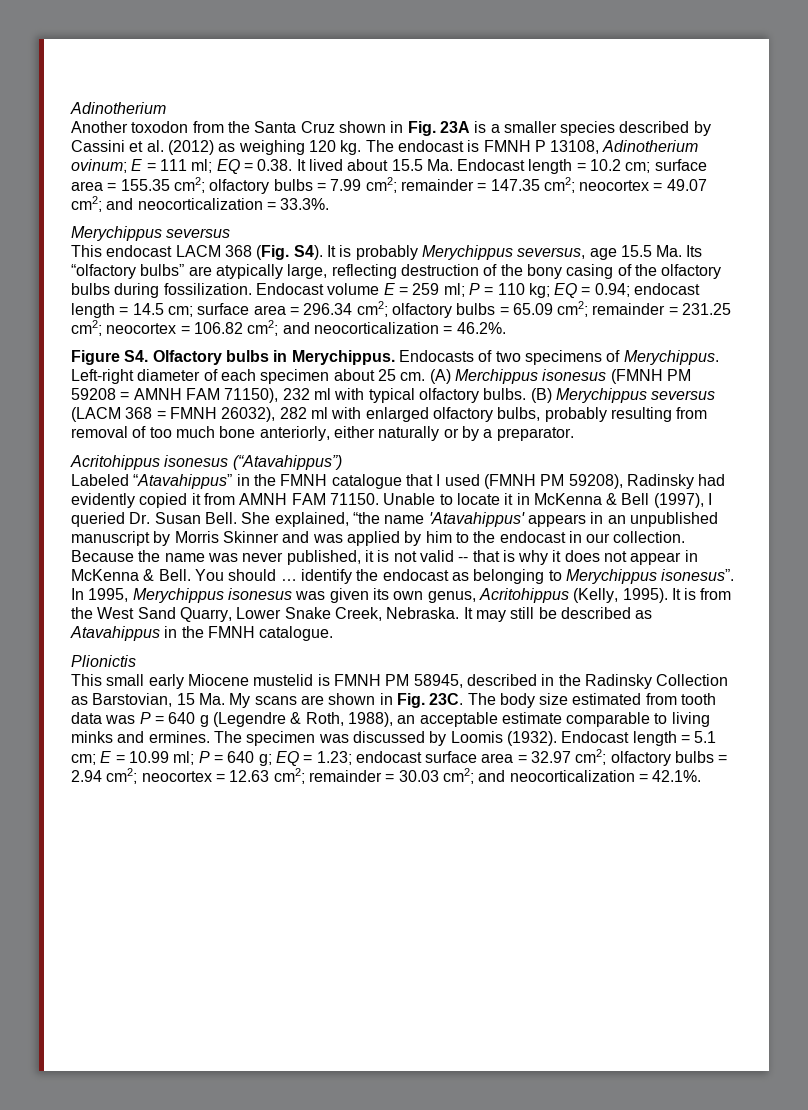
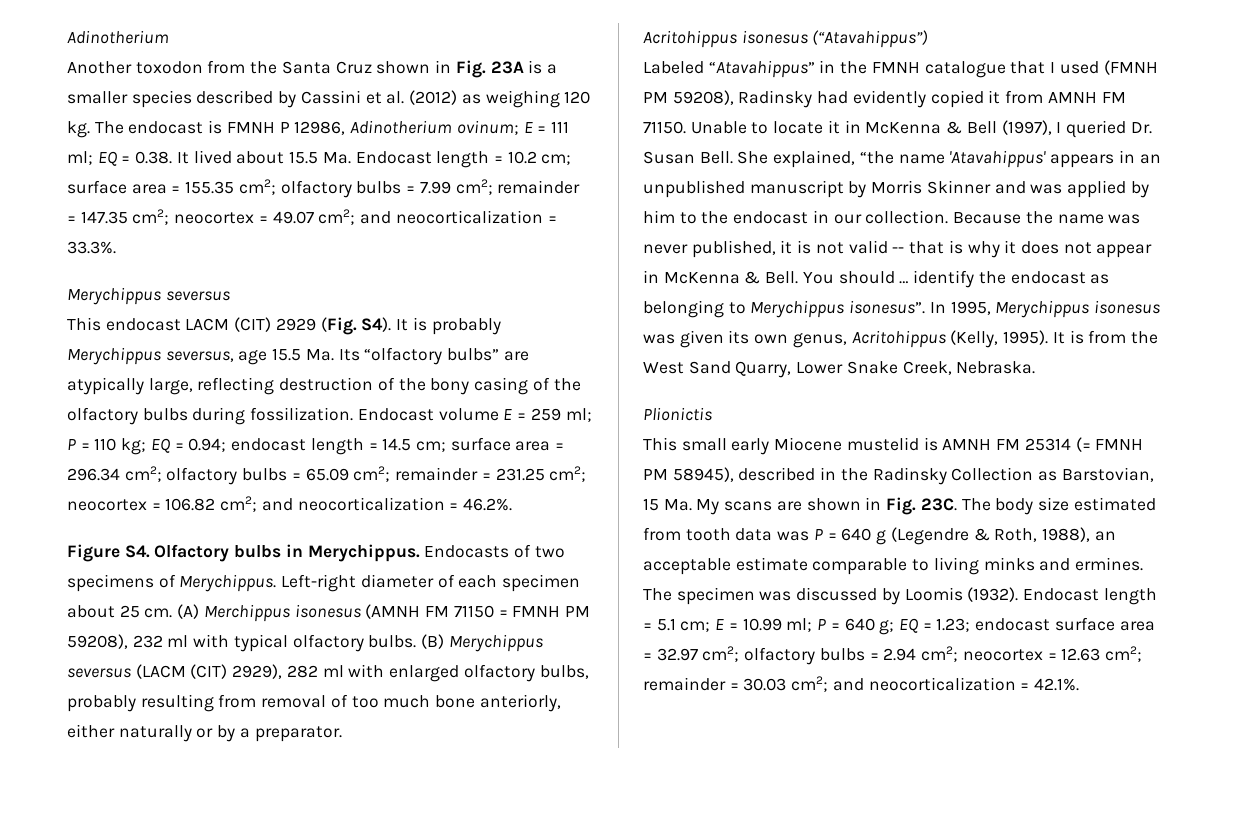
- The endocast is FMNH P 13108, Adinotherium ovinum; E = 111 ml; EQ = 0.38. It lived about 15.5 Ma. Endocast length = 10.2 cm; surface area = 155.35 cm2; olfactory bulbs = 7.99 cm2; remainder = 147.35 cm2; neocortex = 49.07 cm2; and neocorticalization = 33.3%.
+ The endocast is FMNH P 12986, Adinotherium ovinum; E = 111 ml; EQ = 0.38. It lived about 15.5 Ma. Endocast length = 10.2 cm; surface area = 155.35 cm2; olfactory bulbs = 7.99 cm2; remainder = 147.35 cm2; neocortex = 49.07 cm2; and neocorticalization = 33.3%.
- This endocast LACM 368 (Fig. S4). It is probably Merychippus seversus, age 15.5 Ma. Its “olfactory bulbs” are atypically large, reflecting destruction of the bony casing of the olfactory bulbs during fossilization.
+ This endocast LACM (CIT) 2929 (Fig. S4). It is probably Merychippus seversus, age 15.5 Ma. Its “olfactory bulbs” are atypically large, reflecting destruction of the bony casing of the olfactory bulbs during fossilization.
- (A) Merchippus isonesus (FMNH PM 59208 = AMNH FAM 71150), 232 ml with typical olfactory bulbs.
+ (A) Merchippus isonesus (AMNH FM 71150 = FMNH PM 59208), 232 ml with typical olfactory bulbs.
- (B) Merychippus seversus (LACM 368 = FMNH 26032), 282 ml with enlarged olfactory bulbs, probably resulting from removal of too much bone anteriorly, either naturally or by a preparator.
+ (B) Merychippus seversus (LACM (CIT) 2929), 282 ml with enlarged olfactory bulbs, probably resulting from removal of too much bone anteriorly, either naturally or by a preparator.
- Labeled “Atavahippus” in the FMNH catalogue that I used (FMNH PM 59208), Radinsky had evidently copied it from AMNH FAM 71150.
+ Labeled “Atavahippus” in the FMNH catalogue that I used (FMNH PM 59208), Radinsky had evidently copied it from AMNH FM 71150.
- It may still be described as Atavahippus in the FMNH catalogue.
- This small early Miocene mustelid is FMNH PM 58945, described in the Radinsky Collection as Barstovian, 15 Ma. My scans are shown in Fig. 23C.
+ This small early Miocene mustelid is AMNH FM 25314 (= FMNH PM 58945), described in the Radinsky Collection as Barstovian, 15 Ma. My scans are shown in Fig. 23C.

